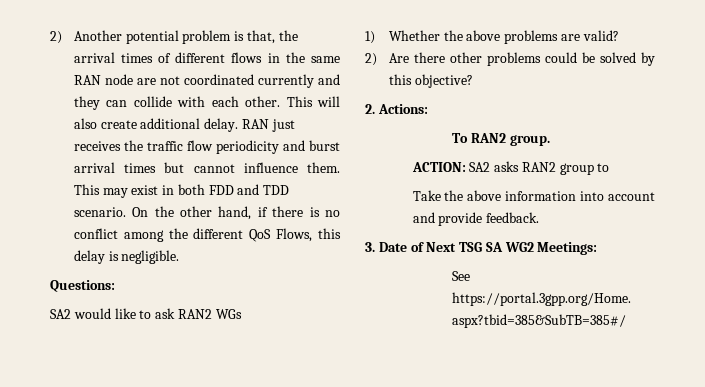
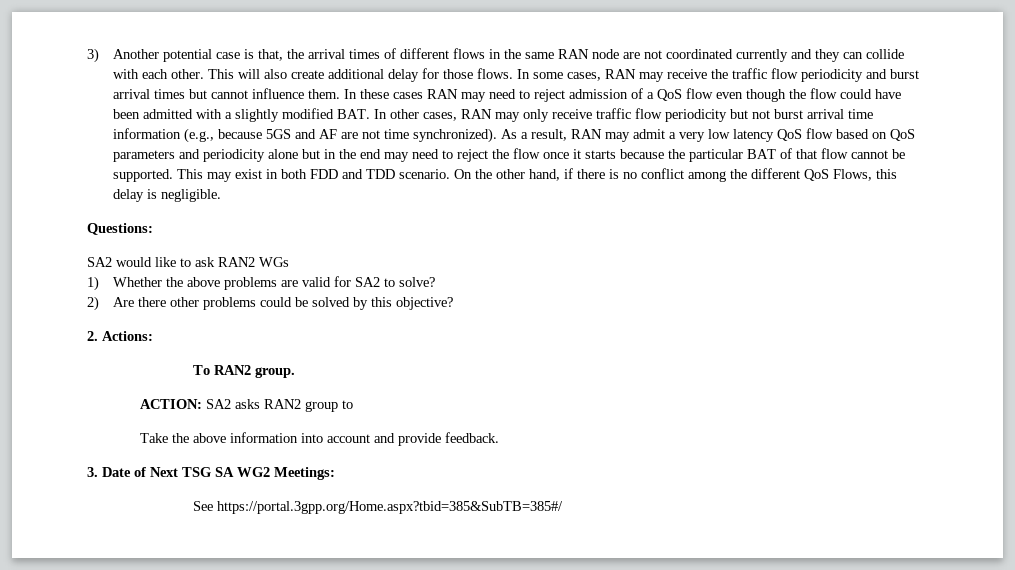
- 2) Another potential problem is that, the arrival times of different flows in the same RAN node are not coordinated currently and they can collide with each other.
+ 3) Another potential case is that, the arrival times of different flows in the same RAN node are not coordinated currently and they can collide with each other.
- This will also create additional delay. RAN just receives the traffic flow periodicity and burst arrival times but cannot influence them.
+ This will also create additional delay for those flows. In some cases, RAN may receive the traffic flow periodicity and burst arrival times but cannot influence them.
+ In these cases RAN may need to reject admission of a QoS flow even though the flow could have been admitted with a slightly modified BAT. In other cases, RAN may only receive traffic flow periodicity but not burst arrival time information (e.g., because 5GS and AF are not time synchronized). As a result, RAN may admit a very low latency QoS flow based on QoS parameters and periodicity alone but in the end may need to reject the flow once it starts because the particular BAT of that flow cannot be supported.
- 1) Whether the above problems are valid?
+ 1) Whether the above problems are valid for SA2 to solve?

